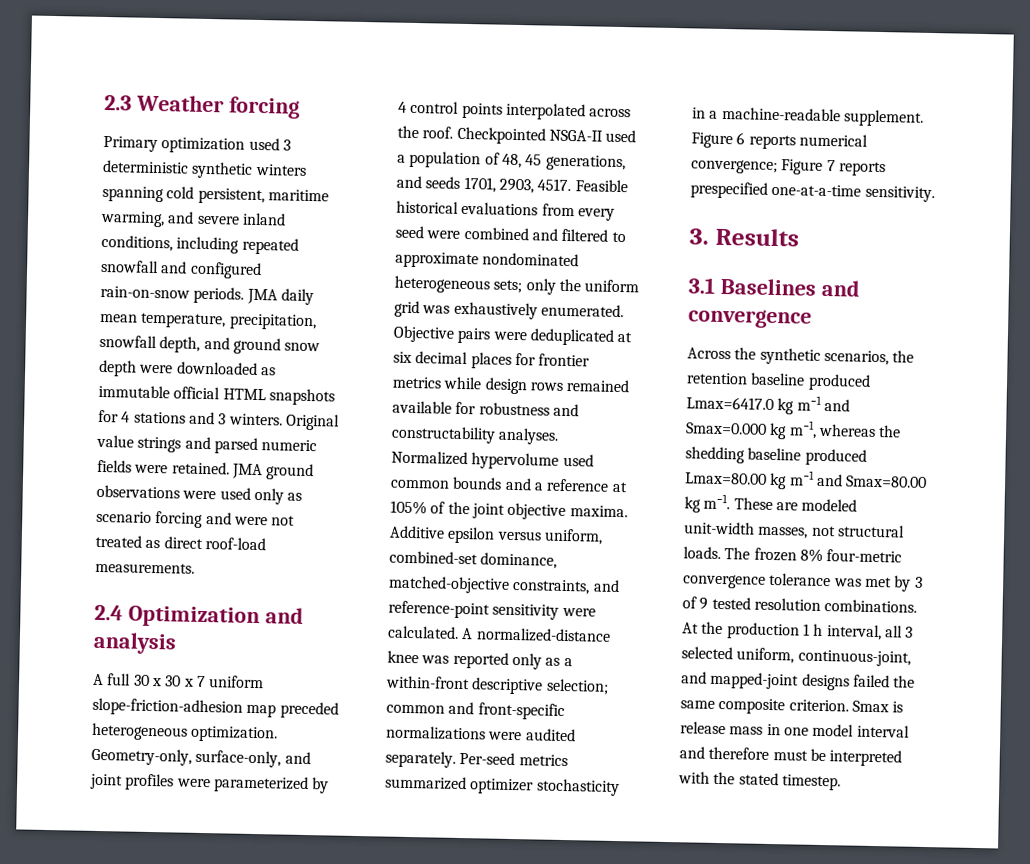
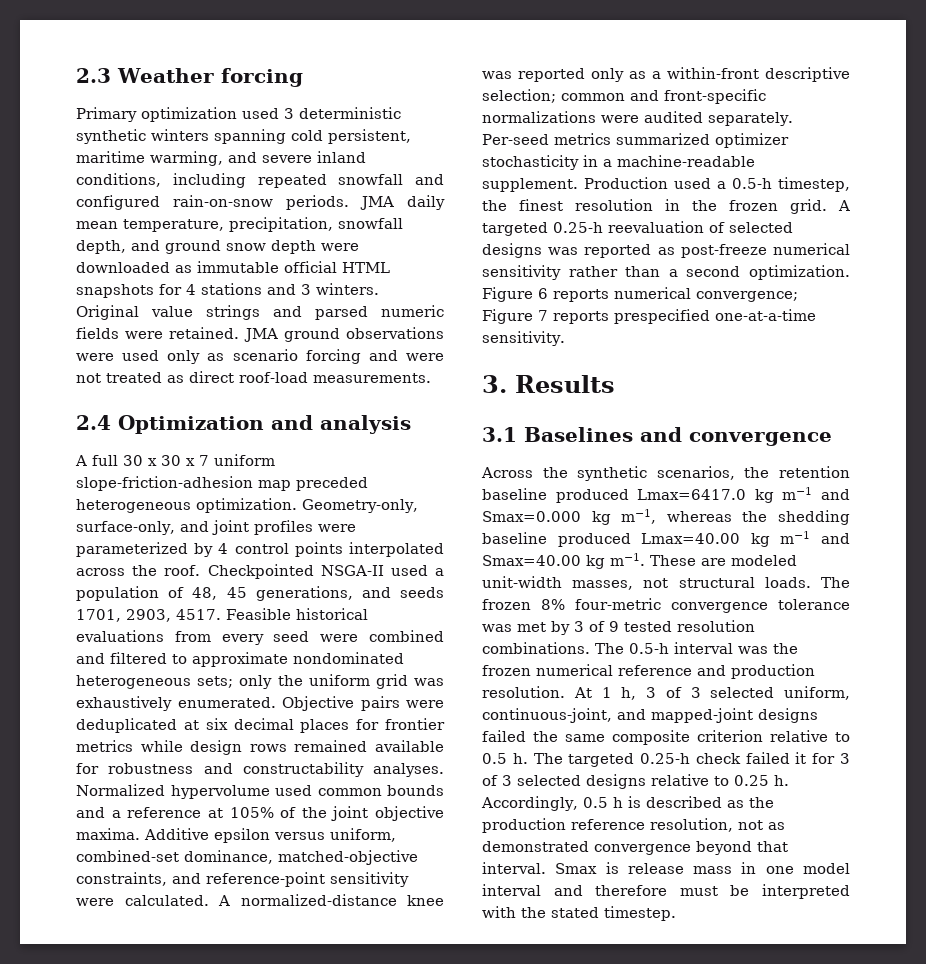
+ Production used a 0.5-h timestep, the finest resolution in the frozen grid. A targeted 0.25-h reevaluation of selected designs was reported as post-freeze numerical sensitivity rather than a second optimization.
- Across the synthetic scenarios, the retention baseline produced Lmax=6417.0 kg m−1 and Smax=0.000 kg m−1, whereas the shedding baseline produced Lmax=80.00 kg m−1 and Smax=80.00 kg m−1.
+ Across the synthetic scenarios, the retention baseline produced Lmax=6417.0 kg m−1 and Smax=0.000 kg m−1, whereas the shedding baseline produced Lmax=40.00 kg m−1 and Smax=40.00 kg m−1.
- At the production 1 h interval, all 3 selected uniform, continuous-joint, and mapped-joint designs failed the same composite criterion.
+ The 0.5-h interval was the frozen numerical reference and production resolution. At 1 h, 3 of 3 selected uniform, continuous-joint, and mapped-joint designs failed the same composite criterion relative to 0.5 h. The targeted 0.25-h check failed it for 3 of 3 selected designs relative to 0.25 h. Accordingly, 0.5 h is described as the production reference resolution, not as demonstrated convergence beyond that interval.

